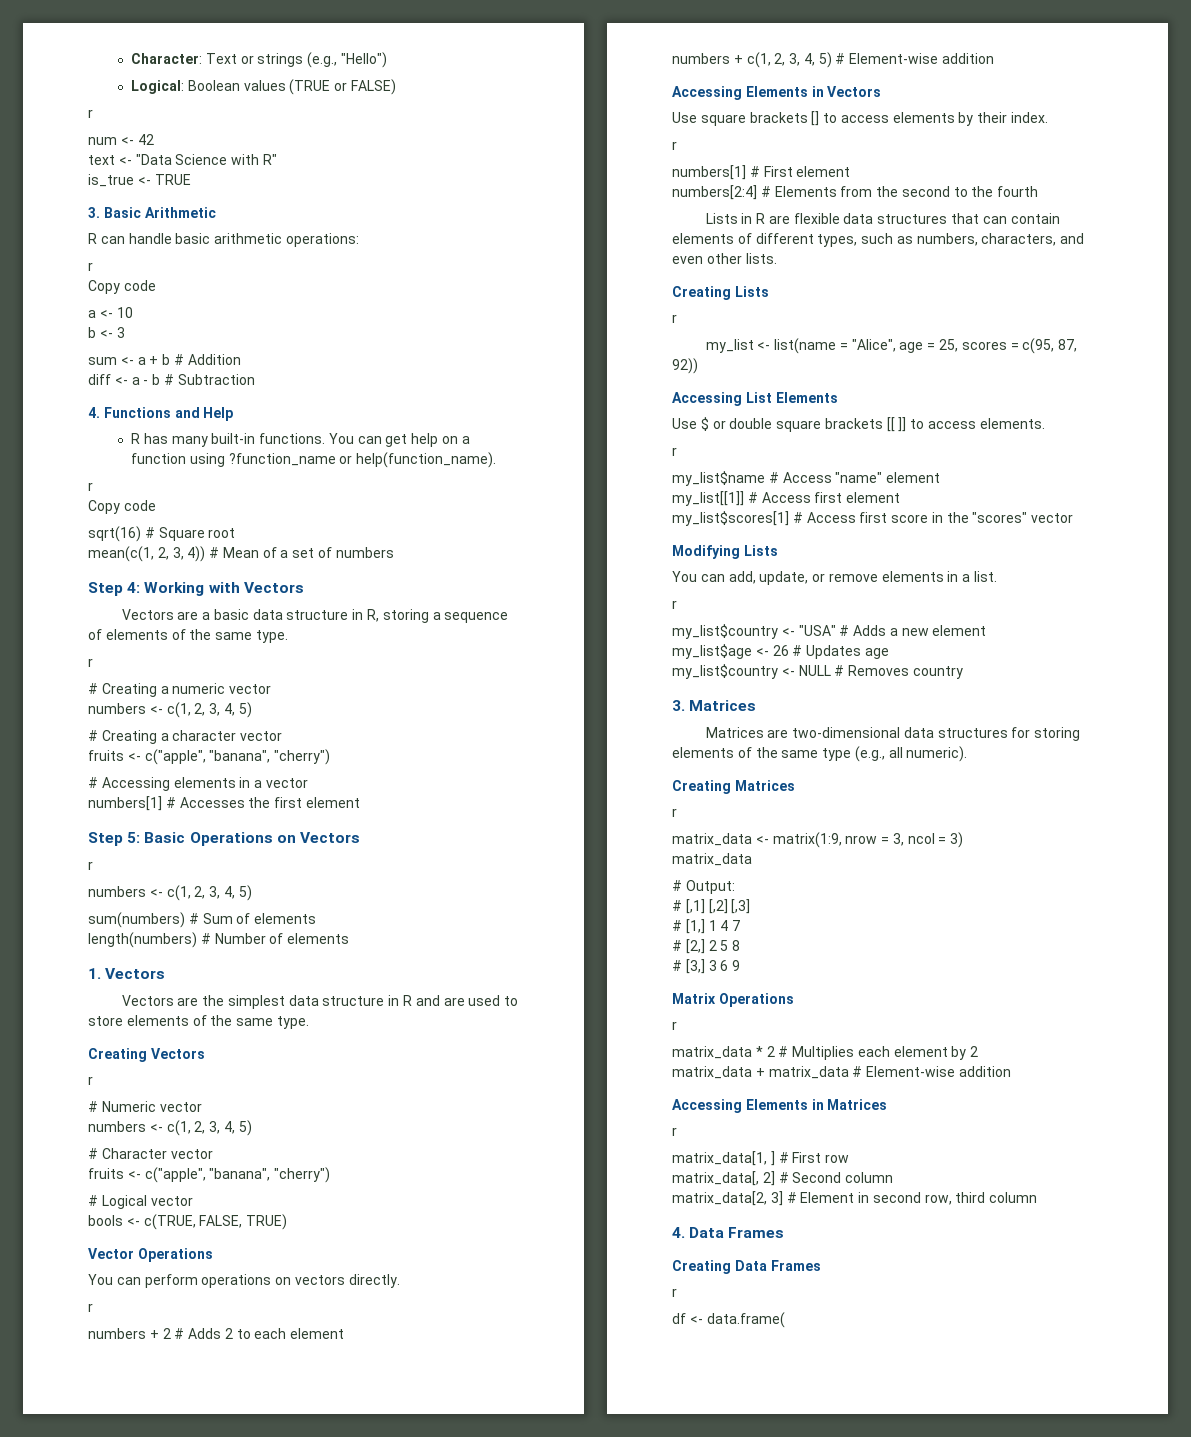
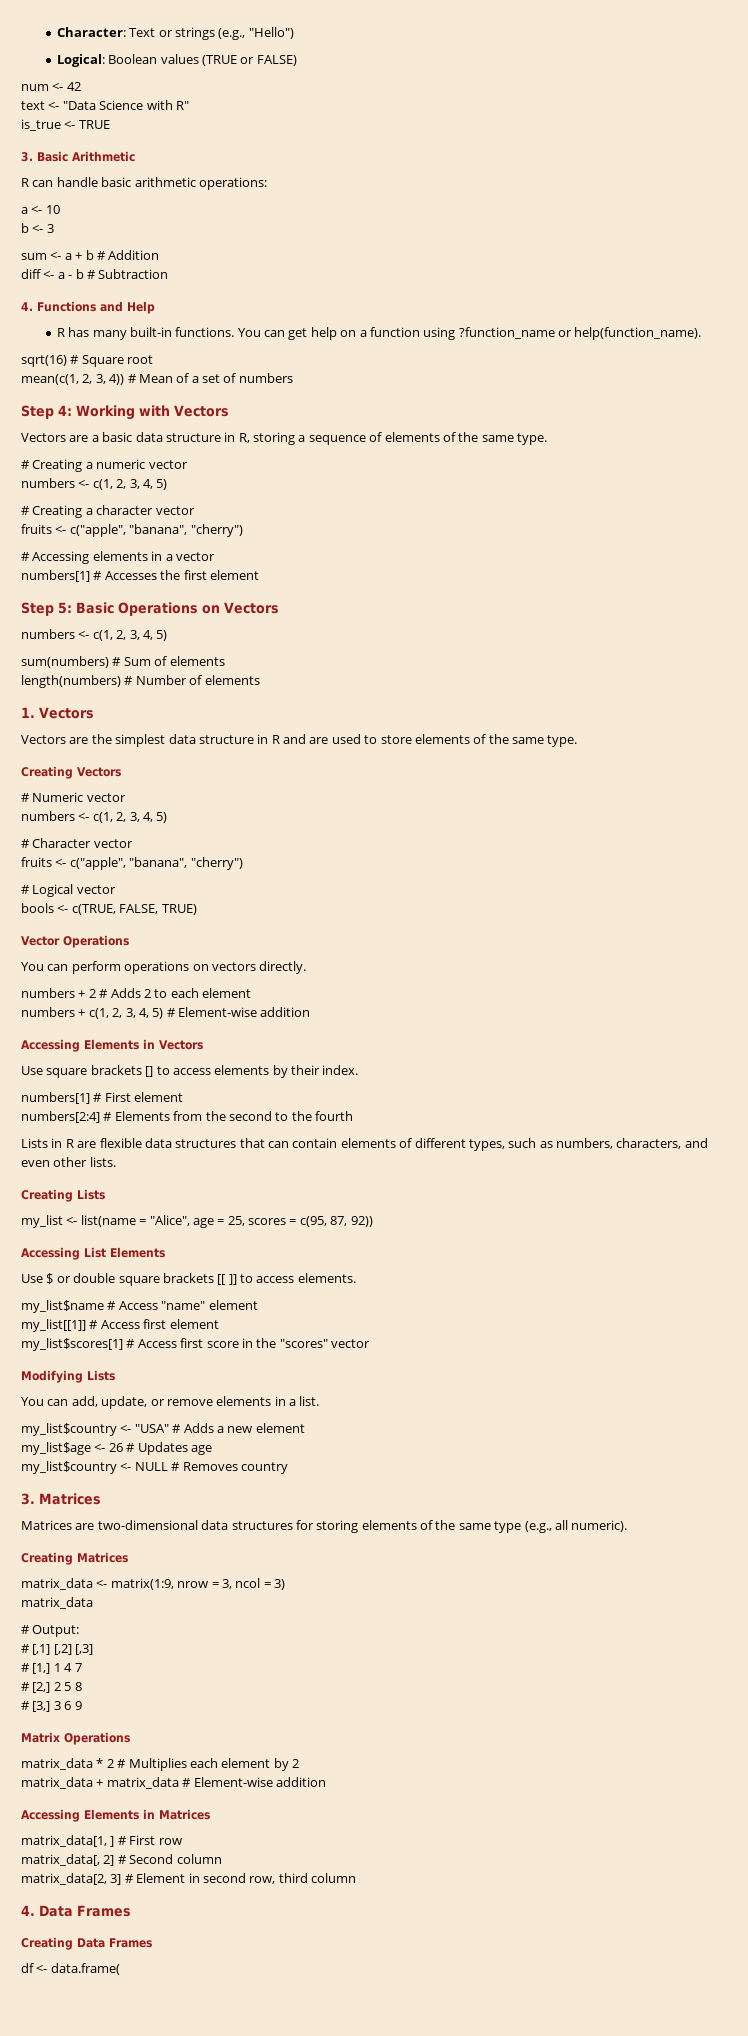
  Logical: Boolean values (TRUE or FALSE)
- r
  R can handle basic arithmetic operations:
- r
- Copy code
  You can get help on a function using ?function_name or help(function_name).
- r
- Copy code
  Vectors are a basic data structure in R, storing a sequence of elements of the same type.
- r
  Step 5: Basic Operations on Vectors
- r
  Creating Vectors
- r
  You can perform operations on vectors directly.
- r
  Use square brackets [] to access elements by their index.
- r
  Creating Lists
- r
  Use $ or double square brackets [[ ]] to access elements.
- r
  You can add, update, or remove elements in a list.
- r
  Creating Matrices
- r
  Matrix Operations
- r
  Accessing Elements in Matrices
- r
  Creating Data Frames
- r

